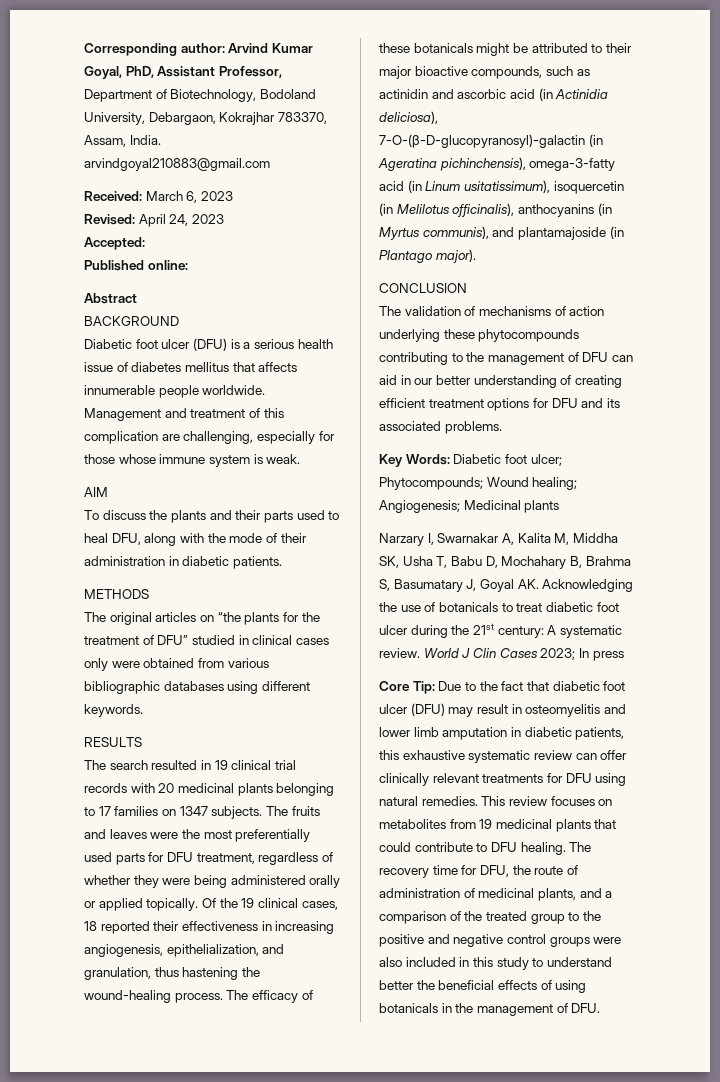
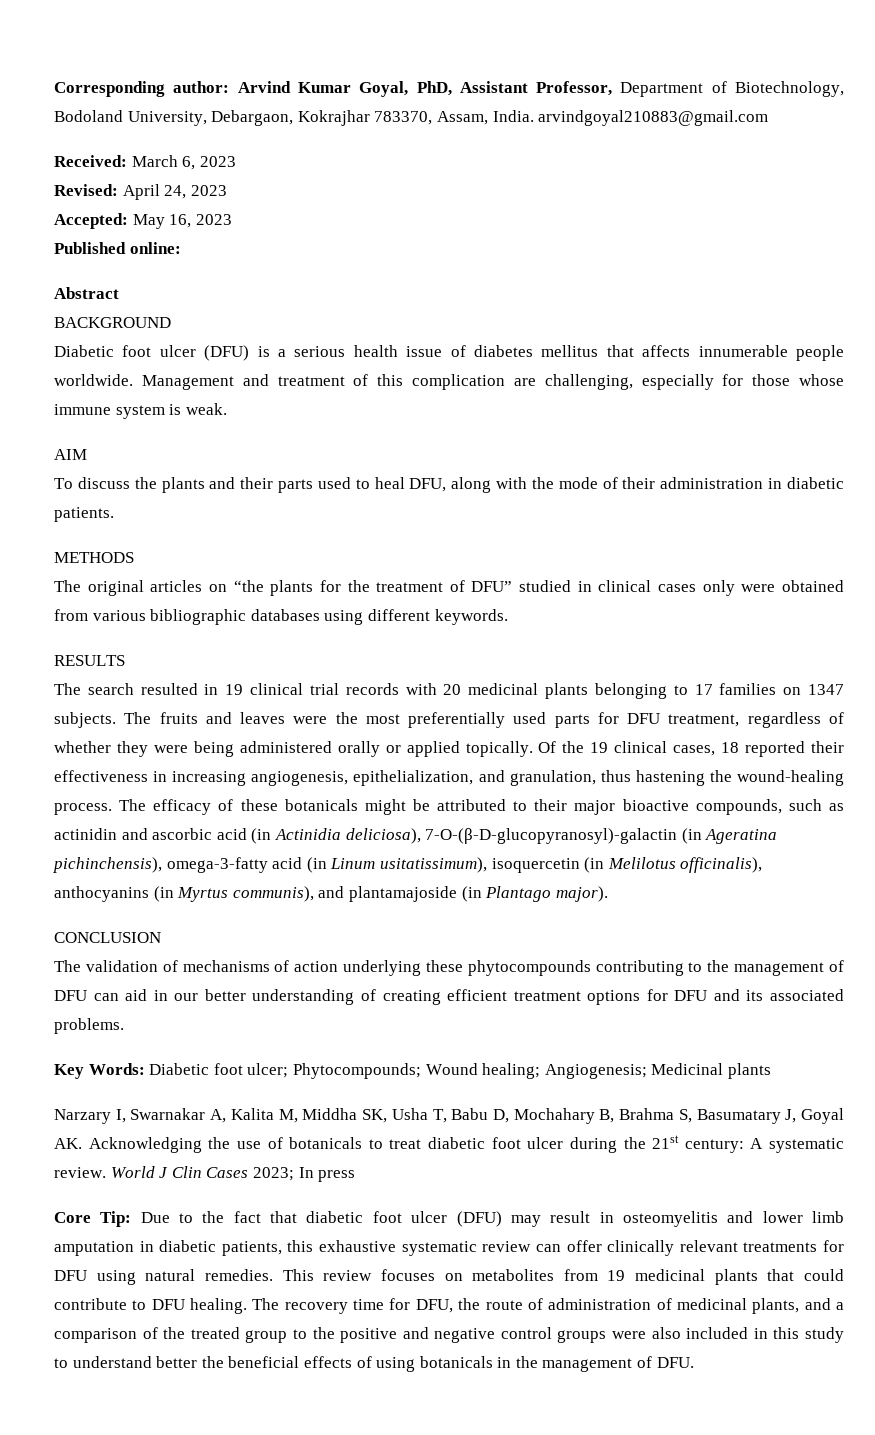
- Accepted:
+ Accepted: May 16, 2023

